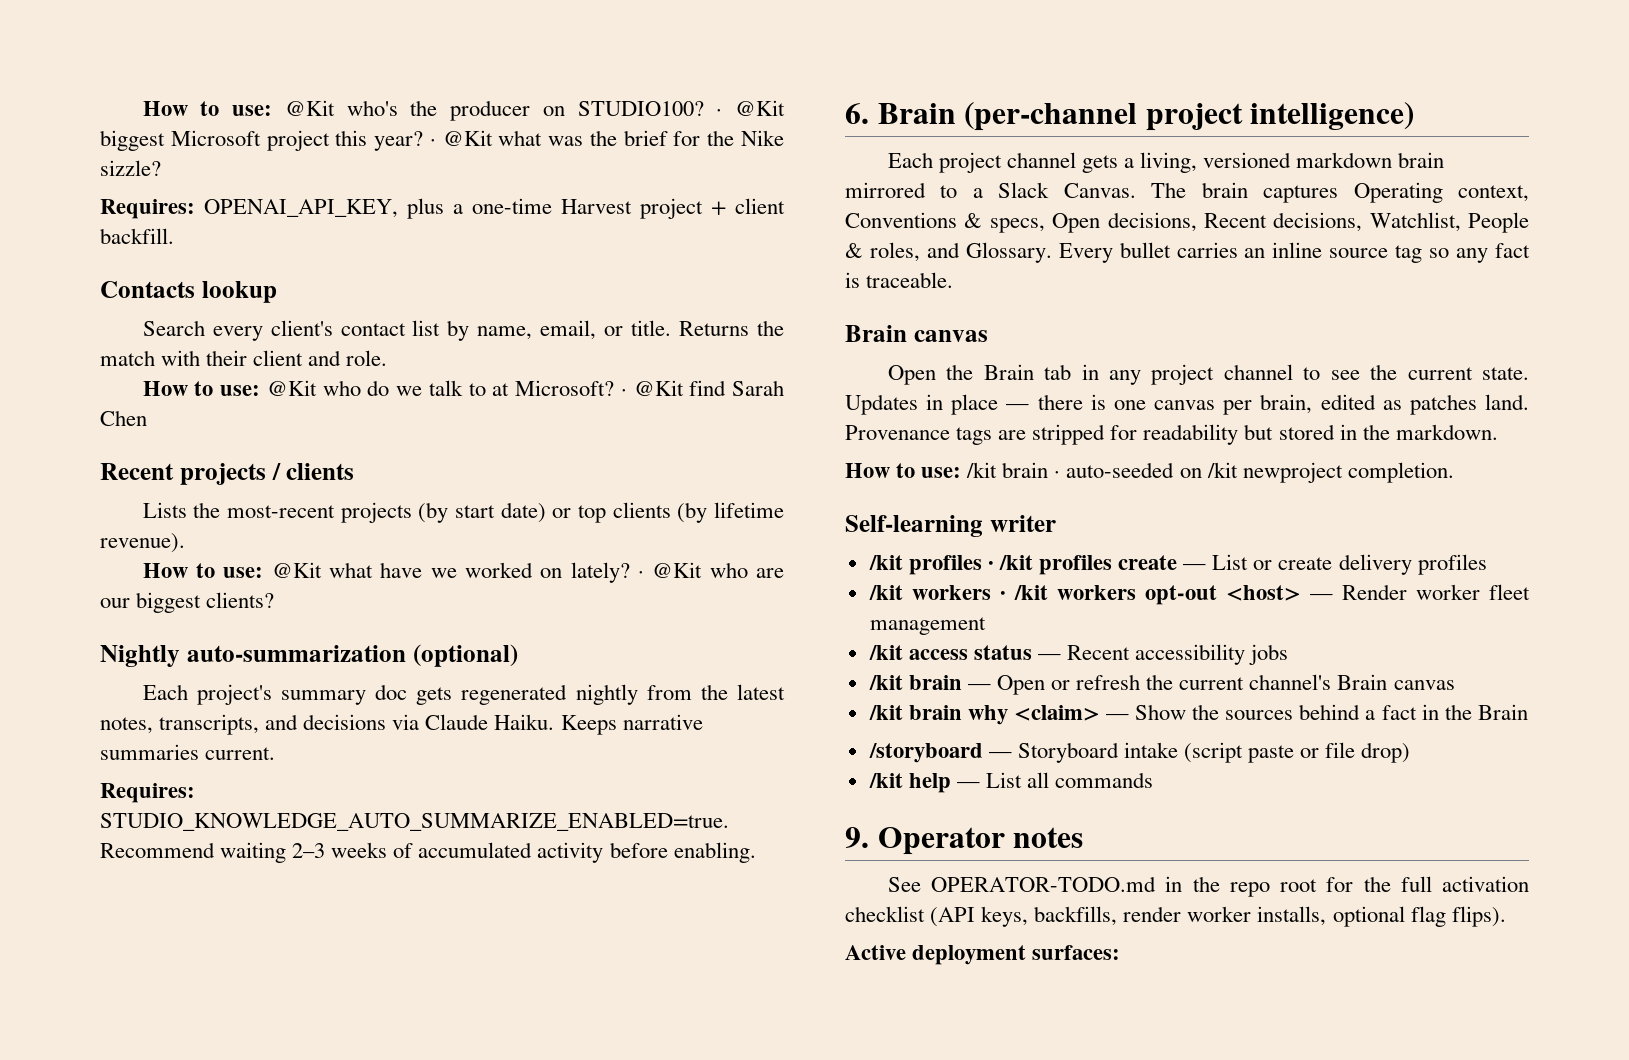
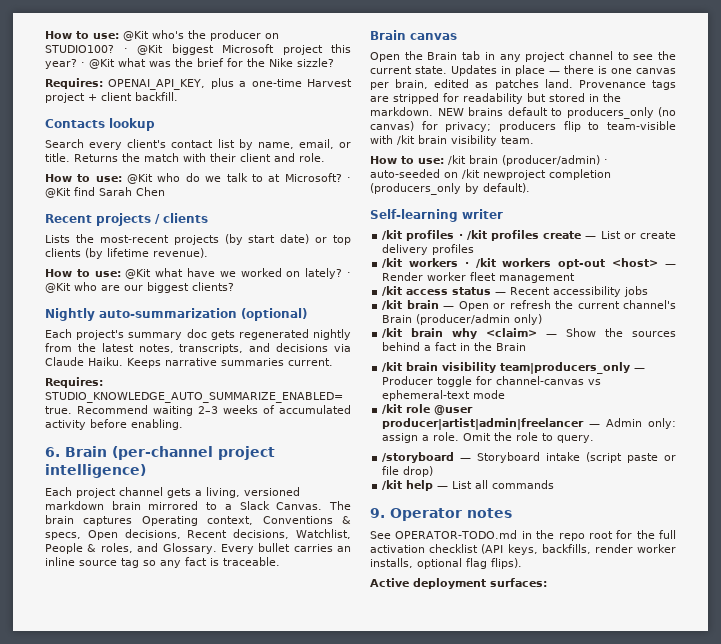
+ NEW brains default to producers_only (no canvas) for privacy; producers flip to team-visible with /kit brain visibility team.
- How to use: /kit brain · auto-seeded on /kit newproject completion.
+ How to use: /kit brain (producer/admin) · auto-seeded on /kit newproject completion (producers_only by default).
- /kit brain — Open or refresh the current channel's Brain canvas
+ /kit brain — Open or refresh the current channel's Brain (producer/admin only)
+ /kit brain visibility team|producers_only — Producer toggle for channel-canvas vs ephemeral-text mode
+ /kit role @user producer|artist|admin|freelancer — Admin only: assign a role. Omit the role to query.

